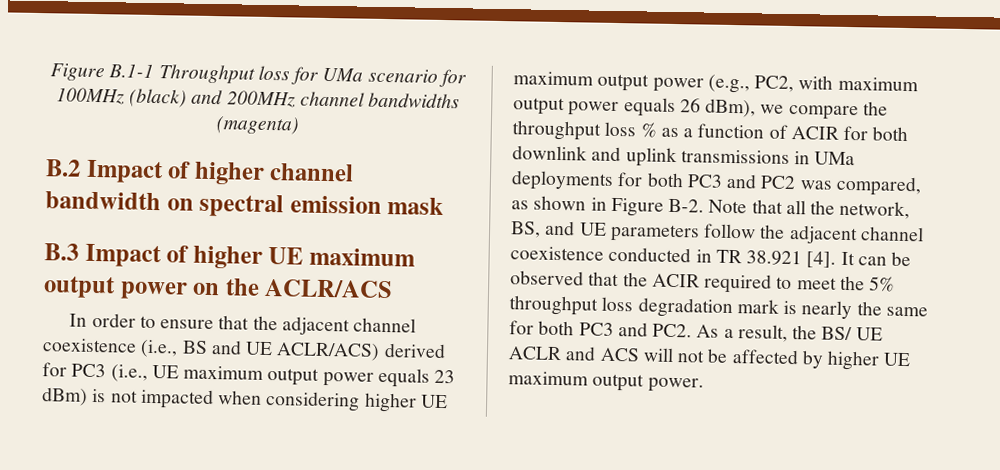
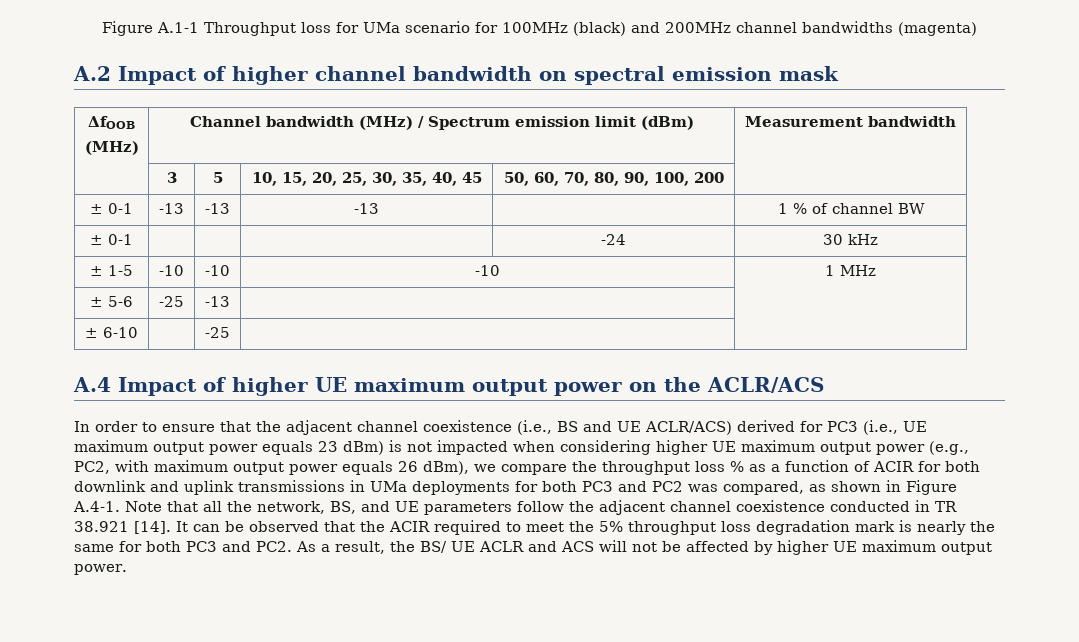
- Figure B.1-1 Throughput loss for UMa scenario for 100MHz (black) and 200MHz channel bandwidths (magenta)
+ Figure A.1-1 Throughput loss for UMa scenario for 100MHz (black) and 200MHz channel bandwidths (magenta)
- B.2 Impact of higher channel bandwidth on spectral emission mask
+ A.2 Impact of higher channel bandwidth on spectral emission mask
- B.3 Impact of higher UE maximum output power on the ACLR/ACS
+ ΔfOOB
+ (MHz) | Channel bandwidth (MHz) / Spectrum emission limit (dBm) | Measurement bandwidth
+ | 3 | 5 | 10, 15, 20, 25, 30, 35, 40, 45 | 50, 60, 70, 80, 90, 100, 200 |
+ ± 0-1 | -13 | -13 | -13 | | 1 % of channel BW
+ ± 0-1 | | | | -24 | 30 kHz
+ ± 1-5 | -10 | -10 | -10 | 1 MHz
+ ± 5-6 | -25 | -13 | |
+ ± 6-10 | | -25 | |
+ A.4 Impact of higher UE maximum output power on the ACLR/ACS
- In order to ensure that the adjacent channel coexistence (i.e., BS and UE ACLR/ACS) derived for PC3 (i.e., UE maximum output power equals 23 dBm) is not impacted when considering higher UE maximum output power (e.g., PC2, with maximum output power equals 26 dBm), we compare the throughput loss % as a function of ACIR for both downlink and uplink transmissions in UMa deployments for both PC3 and PC2 was compared, as shown in Figure B-2. Note that all the network, BS, and UE parameters follow the adjacent channel coexistence conducted in TR 38.921 [4].
+ In order to ensure that the adjacent channel coexistence (i.e., BS and UE ACLR/ACS) derived for PC3 (i.e., UE maximum output power equals 23 dBm) is not impacted when considering higher UE maximum output power (e.g., PC2, with maximum output power equals 26 dBm), we compare the throughput loss % as a function of ACIR for both downlink and uplink transmissions in UMa deployments for both PC3 and PC2 was compared, as shown in Figure A.4-1. Note that all the network, BS, and UE parameters follow the adjacent channel coexistence conducted in TR 38.921 [14].

